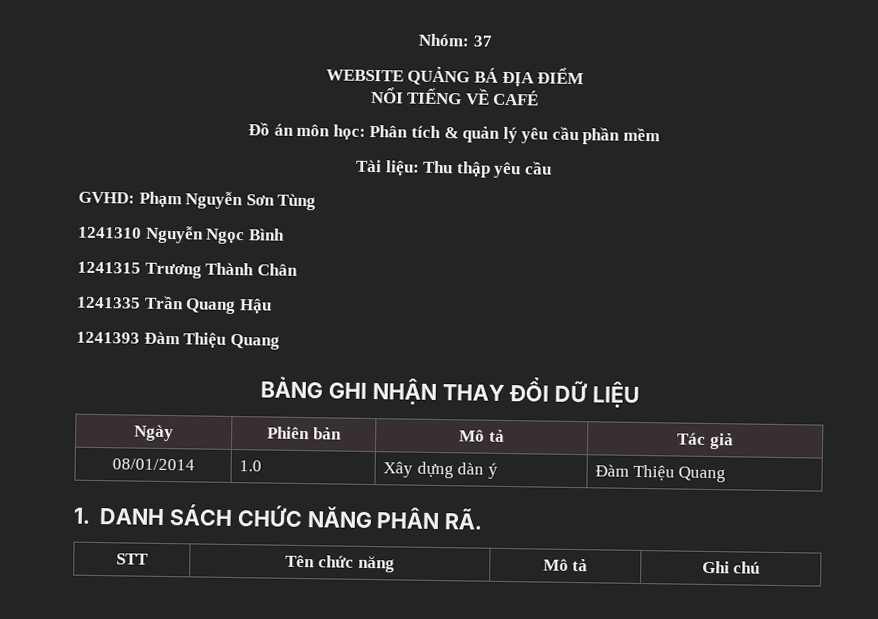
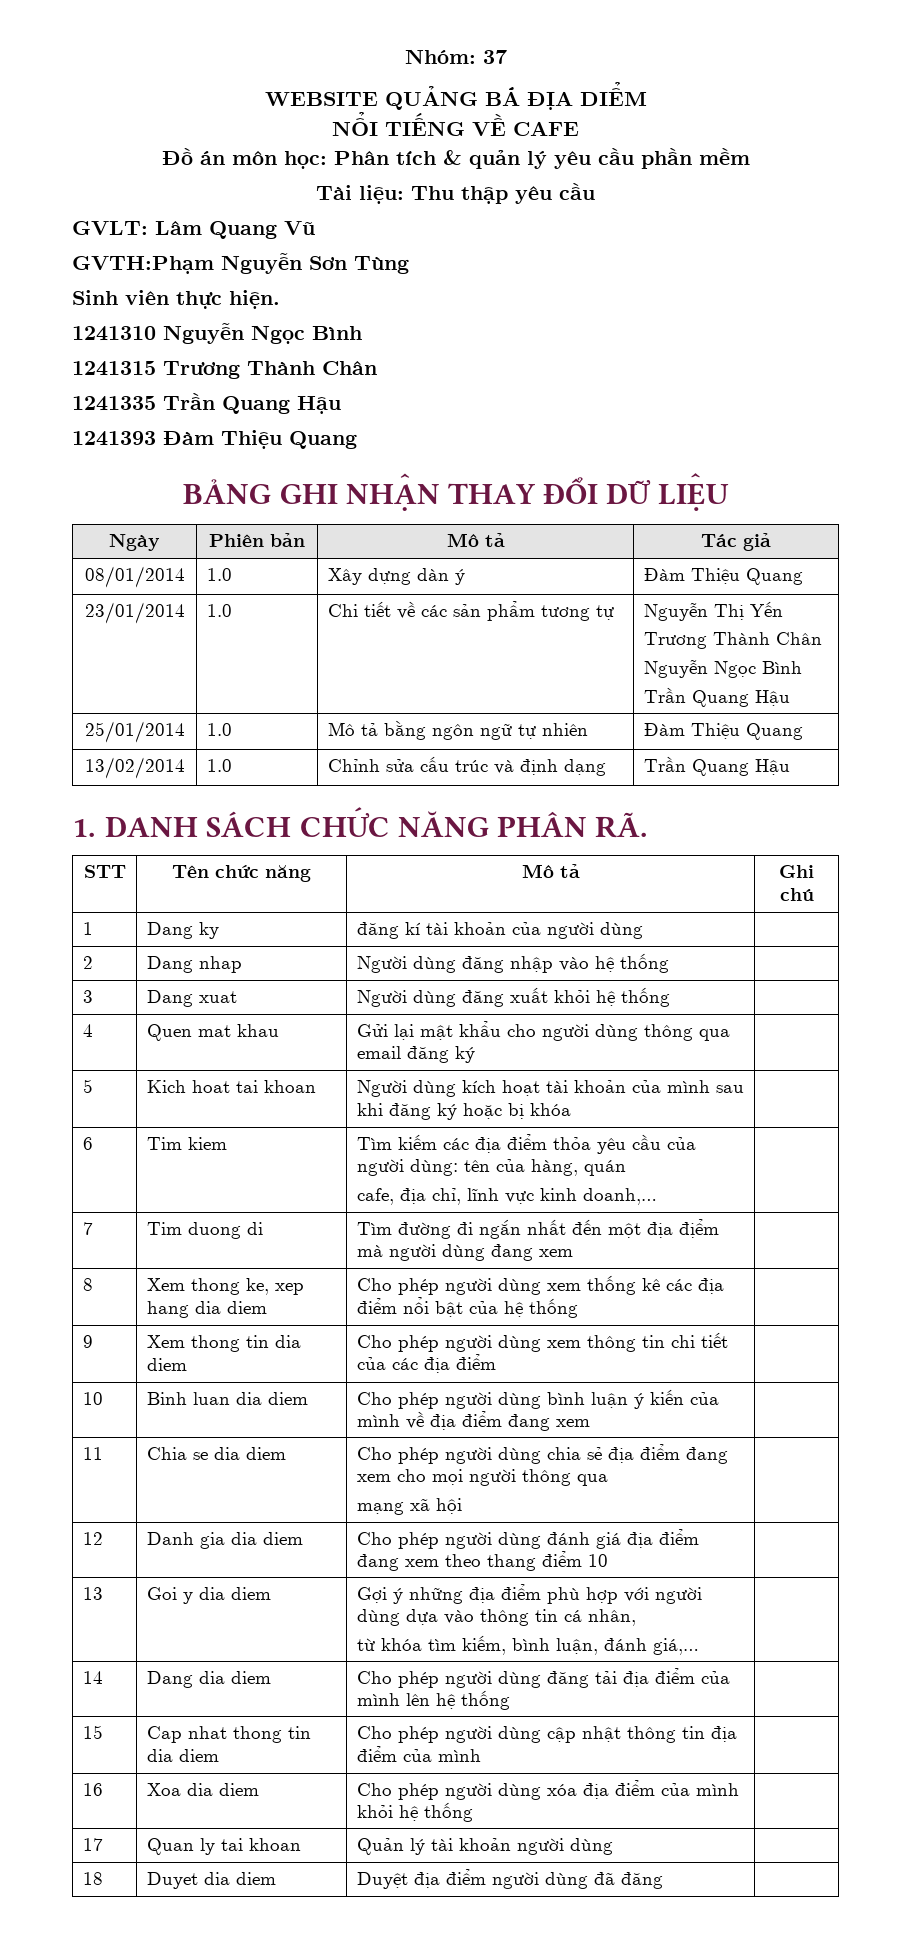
- WEBSITE QUẢNG BÁ ĐỊA ĐIỂM
+ WEBSITE QUẢNG BÁ ĐỊA DIỂM
- NỔI TIẾNG VỀ CAFÉ
+ NỔI TIẾNG VỀ CAFE
- GVHD: Phạm Nguyễn Sơn Tùng
+ GVLT: Lâm Quang Vũ
+ GVTH:Phạm Nguyễn Sơn Tùng
+ Sinh viên thực hiện.
+ 23/01/2014 | 1.0 | Chi tiết về các sản phẩm tương tự | Nguyễn Thị Yến
+ Trương Thành Chân
+ Nguyễn Ngọc Bình
+ Trần Quang Hậu
+ 25/01/2014 | 1.0 | Mô tả bằng ngôn ngữ tự nhiên | Đàm Thiệu Quang
+ 13/02/2014 | 1.0 | Chỉnh sửa cấu trúc và định dạng | Trần Quang Hậu
+ 1 | Dang ky | đăng kí tài khoản của người dùng |
+ 2 | Dang nhap | Người dùng đăng nhập vào hệ thống |
+ 3 | Dang xuat | Người dùng đăng xuất khỏi hệ thống |
+ 4 | Quen mat khau | Gửi lại mật khẩu cho người dùng thông qua email đăng ký |
+ 5 | Kich hoat tai khoan | Người dùng kích hoạt tài khoản của mình sau khi đăng ký hoặc bị khóa |
+ 6 | Tim kiem | Tìm kiếm các địa điểm thỏa yêu cầu của người dùng: tên của hàng, quán
+ cafe, địa chỉ, lĩnh vực kinh doanh,… |
+ 7 | Tim duong di | Tìm đường đi ngắn nhất đến một địa địểm mà người dùng đang xem |
+ 8 | Xem thong ke, xep hang dia diem | Cho phép người dùng xem thống kê các địa điểm nổi bật của hệ thống |
+ 9 | Xem thong tin dia diem | Cho phép người dùng xem thông tin chi tiết của các địa điểm |
+ 10 | Binh luan dia diem | Cho phép người dùng bình luận ý kiến của mình về địa điểm đang xem |
+ 11 | Chia se dia diem | Cho phép người dùng chia sẻ địa điểm đang xem cho mọi người thông qua
+ mạng xã hội |
+ 12 | Danh gia dia diem | Cho phép người dùng đánh giá địa điểm đang xem theo thang điểm 10 |
+ 13 | Goi y dia diem | Gợi ý những địa điểm phù hợp với người dùng dựa vào thông tin cá nhân,
+ từ khóa tìm kiếm, bình luận, đánh giá,… |
+ 14 | Dang dia diem | Cho phép người dùng đăng tải địa điểm của mình lên hệ thống |
+ 15 | Cap nhat thong tin dia diem | Cho phép người dùng cập nhật thông tin địa điểm của mình |
+ 16 | Xoa dia diem | Cho phép người dùng xóa địa điểm của mình khỏi hệ thống |
+ 17 | Quan ly tai khoan | Quản lý tài khoản người dùng |
+ 18 | Duyet dia diem | Duyệt địa điểm người dùng đã đăng |

